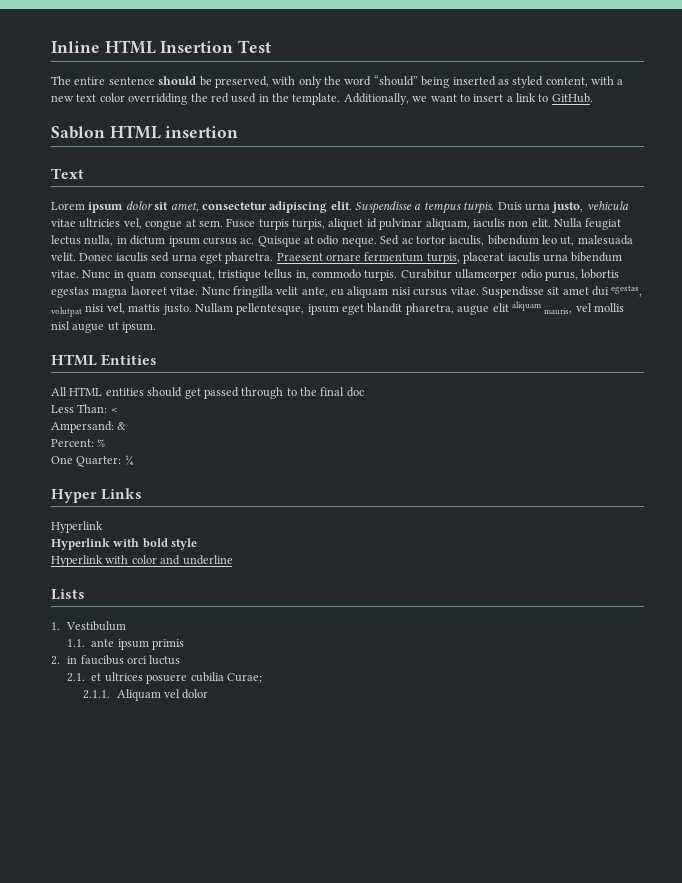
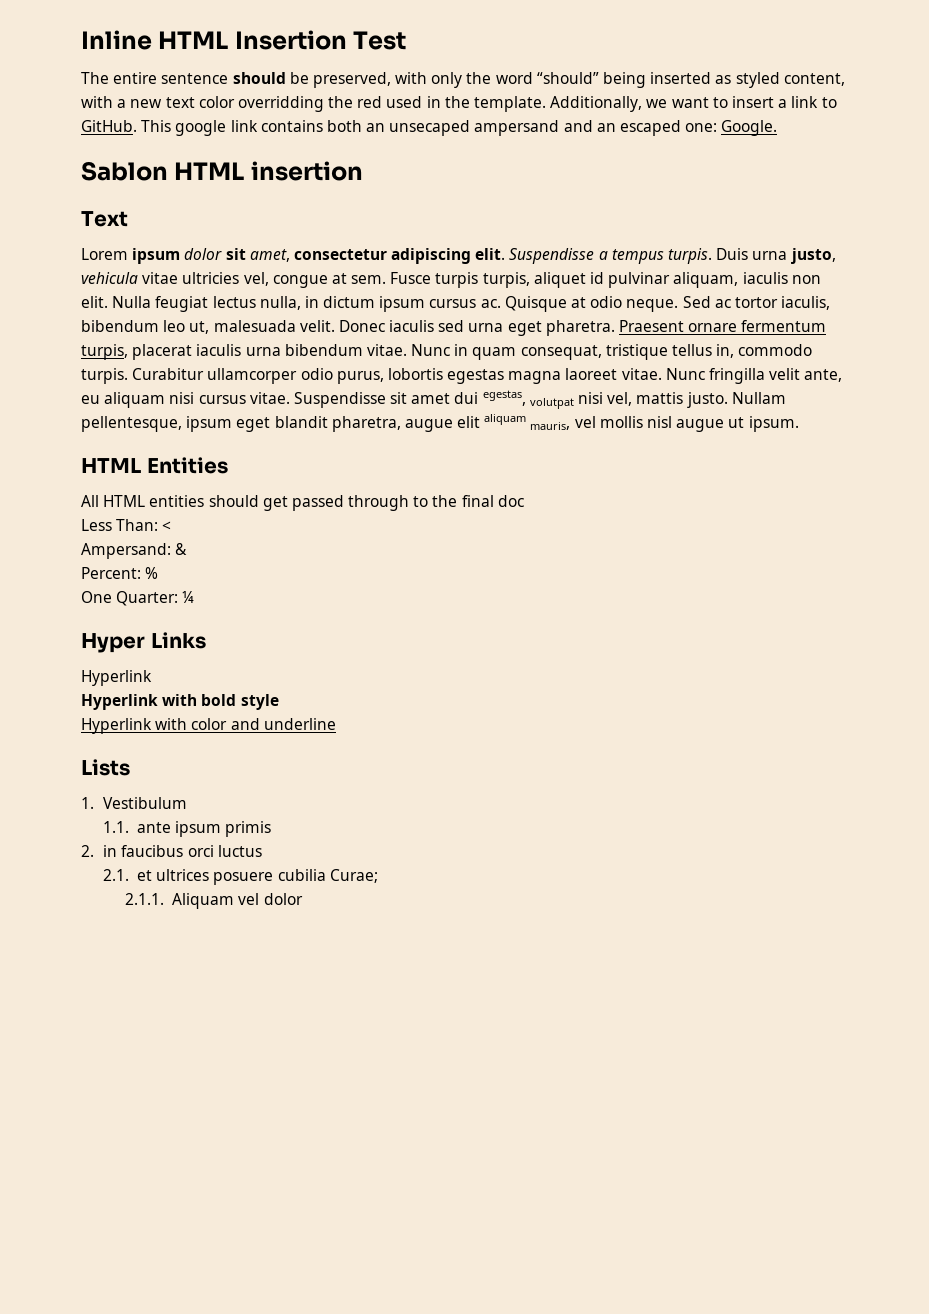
+ This google link contains both an unsecaped ampersand and an escaped one: Google.

